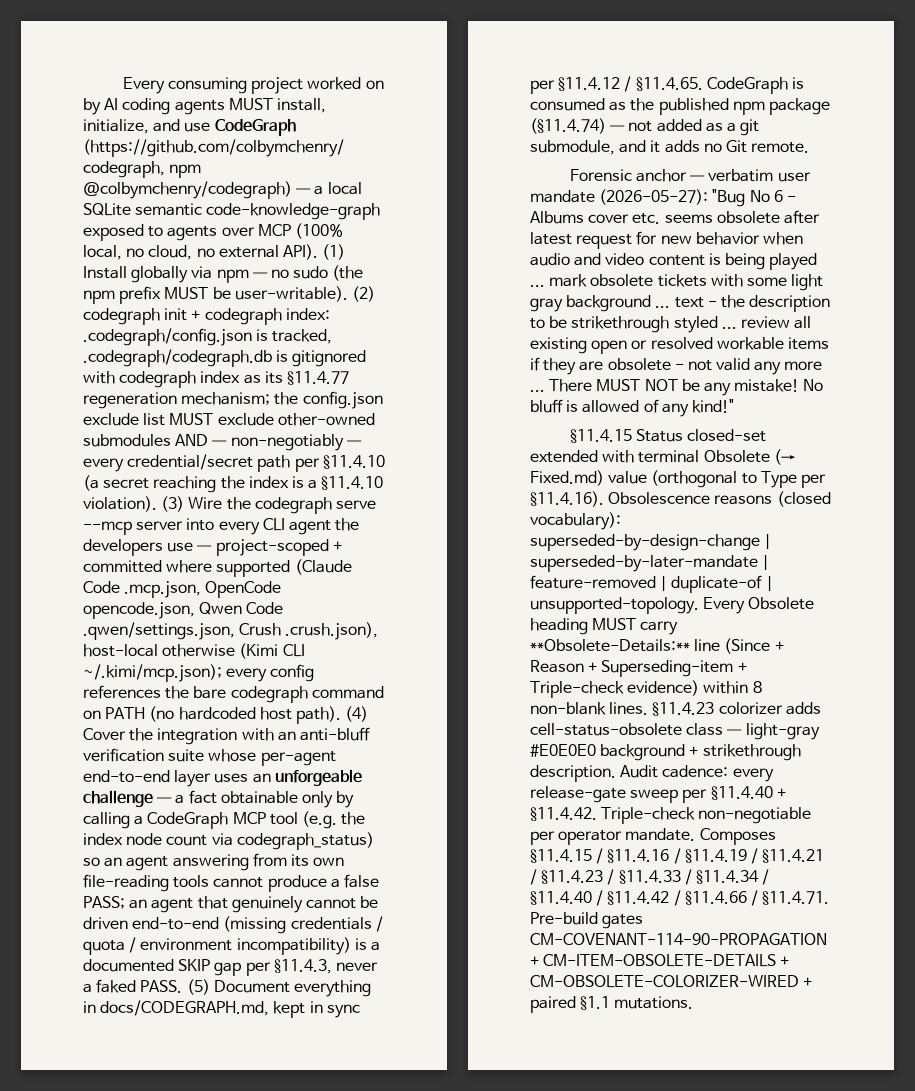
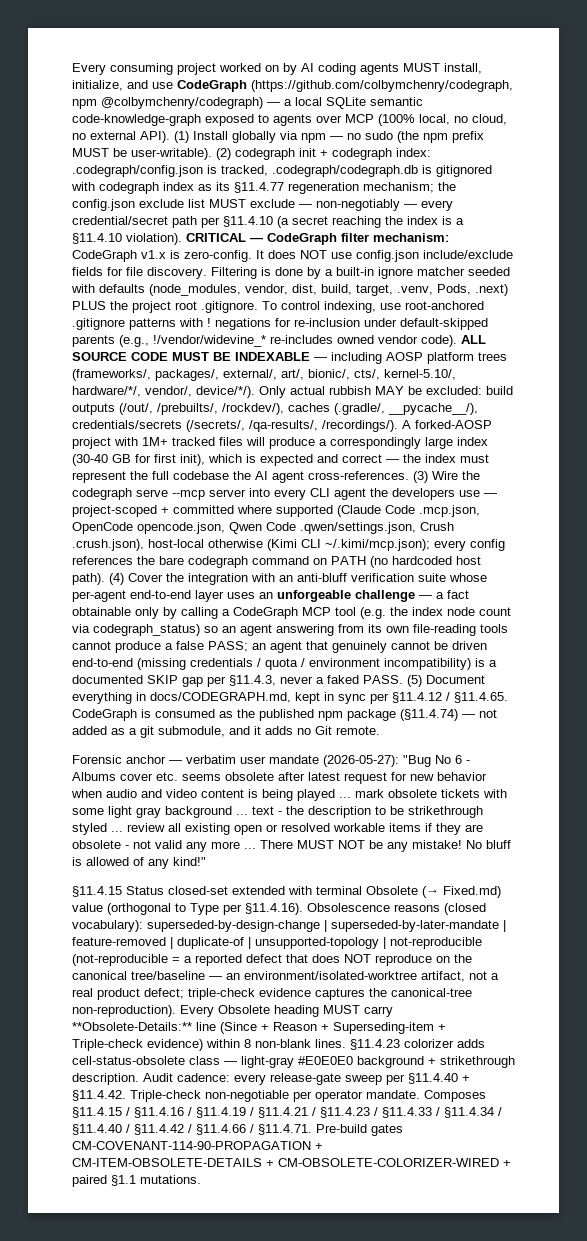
- (2) codegraph init + codegraph index: .codegraph/config.json is tracked, .codegraph/codegraph.db is gitignored with codegraph index as its §11.4.77 regeneration mechanism; the config.json exclude list MUST exclude other-owned submodules AND — non-negotiably — every credential/secret path per §11.4.10 (a secret reaching the index is a §11.4.10 violation).
+ (2) codegraph init + codegraph index: .codegraph/config.json is tracked, .codegraph/codegraph.db is gitignored with codegraph index as its §11.4.77 regeneration mechanism; the config.json exclude list MUST exclude — non-negotiably — every credential/secret path per §11.4.10 (a secret reaching the index is a §11.4.10 violation).
+ CRITICAL — CodeGraph filter mechanism: CodeGraph v1.x is zero-config. It does NOT use config.json include/exclude fields for file discovery. Filtering is done by a built-in ignore matcher seeded with defaults (node_modules, vendor, dist, build, target, .venv, Pods, .next) PLUS the project root .gitignore. To control indexing, use root-anchored .gitignore patterns with ! negations for re-inclusion under default-skipped parents (e.g., !/vendor/widevine_* re-includes owned vendor code). ALL SOURCE CODE MUST BE INDEXABLE — including AOSP platform trees (frameworks/, packages/, external/, art/, bionic/, cts/, kernel-5.10/, hardware/*/, vendor/, device/*/). Only actual rubbish MAY be excluded: build outputs (/out/, /prebuilts/, /rockdev/), caches (.gradle/, __pycache__/), credentials/secrets (/secrets/, /qa-results/, /recordings/). A forked-AOSP project with 1M+ tracked files will produce a correspondingly large index (30-40 GB for first init), which is expected and correct — the index must represent the full codebase the AI agent cross-references.
- §11.4.15 Status closed-set extended with terminal Obsolete (→ Fixed.md) value (orthogonal to Type per §11.4.16). Obsolescence reasons (closed vocabulary): superseded-by-design-change | superseded-by-later-mandate | feature-removed | duplicate-of | unsupported-topology.
+ §11.4.15 Status closed-set extended with terminal Obsolete (→ Fixed.md) value (orthogonal to Type per §11.4.16). Obsolescence reasons (closed vocabulary): superseded-by-design-change | superseded-by-later-mandate | feature-removed | duplicate-of | unsupported-topology | not-reproducible (not-reproducible = a reported defect that does NOT reproduce on the canonical tree/baseline — an environment/isolated-worktree artifact, not a real product defect; triple-check evidence captures the canonical-tree non-reproduction).

